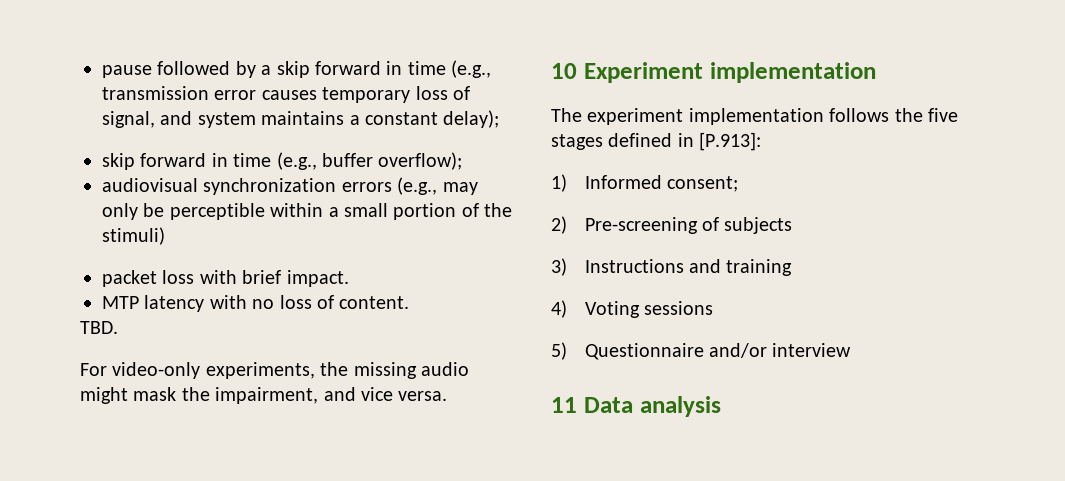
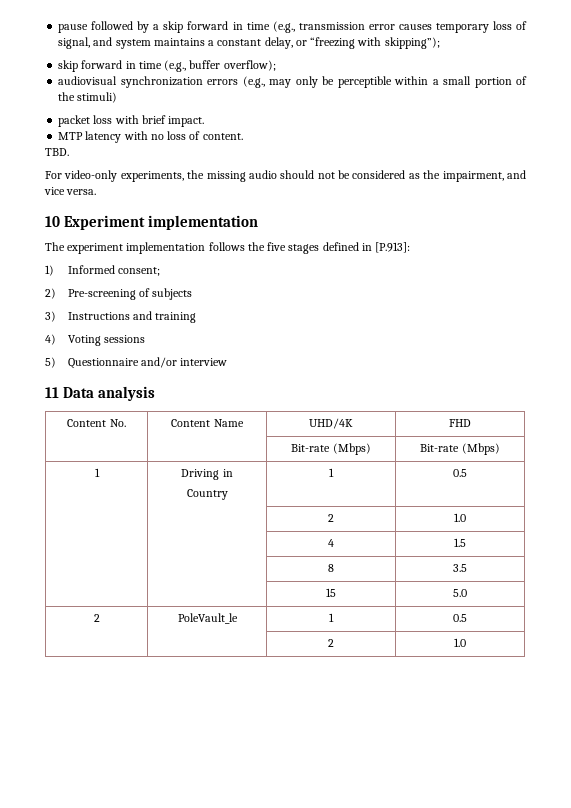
- pause followed by a skip forward in time (e.g., transmission error causes temporary loss of signal, and system maintains a constant delay);
+ pause followed by a skip forward in time (e.g., transmission error causes temporary loss of signal, and system maintains a constant delay, or “freezing with skipping”);
- For video-only experiments, the missing audio might mask the impairment, and vice versa.
+ For video-only experiments, the missing audio should not be considered as the impairment, and vice versa.
+ Content No. | Content Name | UHD/4K | FHD
+ | | Bit-rate (Mbps) | Bit-rate (Mbps)
+ 1 | Driving in
+ Country | 1 | 0.5
+ | | 2 | 1.0
+ | | 4 | 1.5
+ | | 8 | 3.5
+ | | 15 | 5.0
+ 2 | PoleVault_le | 1 | 0.5
+ | | 2 | 1.0

